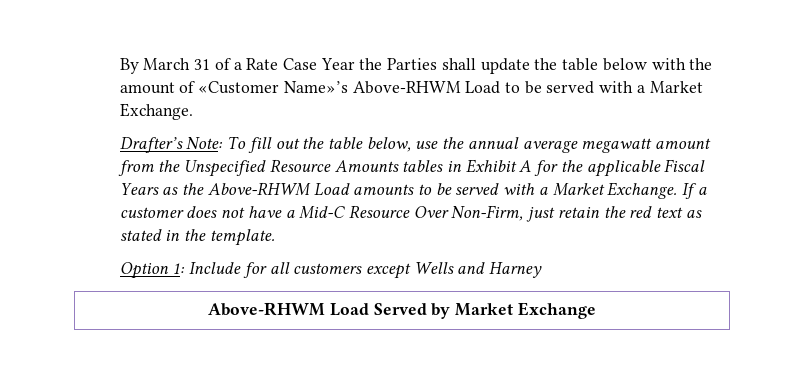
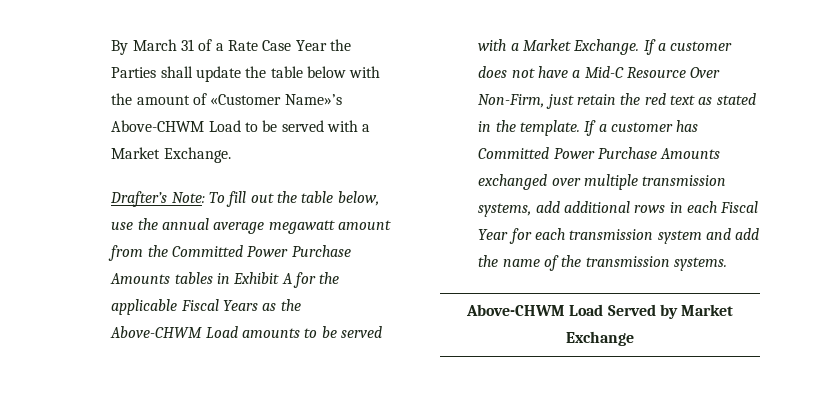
- By March 31 of a Rate Case Year the Parties shall update the table below with the amount of «Customer Name»’s Above-RHWM Load to be served with a Market Exchange.
+ By March 31 of a Rate Case Year the Parties shall update the table below with the amount of «Customer Name»’s Above-CHWM Load to be served with a Market Exchange.
- Drafter’s Note: To fill out the table below, use the annual average megawatt amount from the Unspecified Resource Amounts tables in Exhibit A for the applicable Fiscal Years as the Above-RHWM Load amounts to be served with a Market Exchange.
+ Drafter’s Note: To fill out the table below, use the annual average megawatt amount from the Committed Power Purchase Amounts tables in Exhibit A for the applicable Fiscal Years as the Above-CHWM Load amounts to be served with a Market Exchange.
- If a customer does not have a Mid-C Resource Over Non-Firm, just retain the red text as stated in the template.
- Option 1: Include for all customers except Wells and Harney
- Above-RHWM Load Served by Market Exchange
+ If a customer does not have a Mid-C Resource Over Non-Firm, just retain the red text as stated in the template. If a customer has Committed Power Purchase Amounts exchanged over multiple transmission systems, add additional rows in each Fiscal Year for each transmission system and add the name of the transmission systems.
+ Above-CHWM Load Served by Market Exchange

